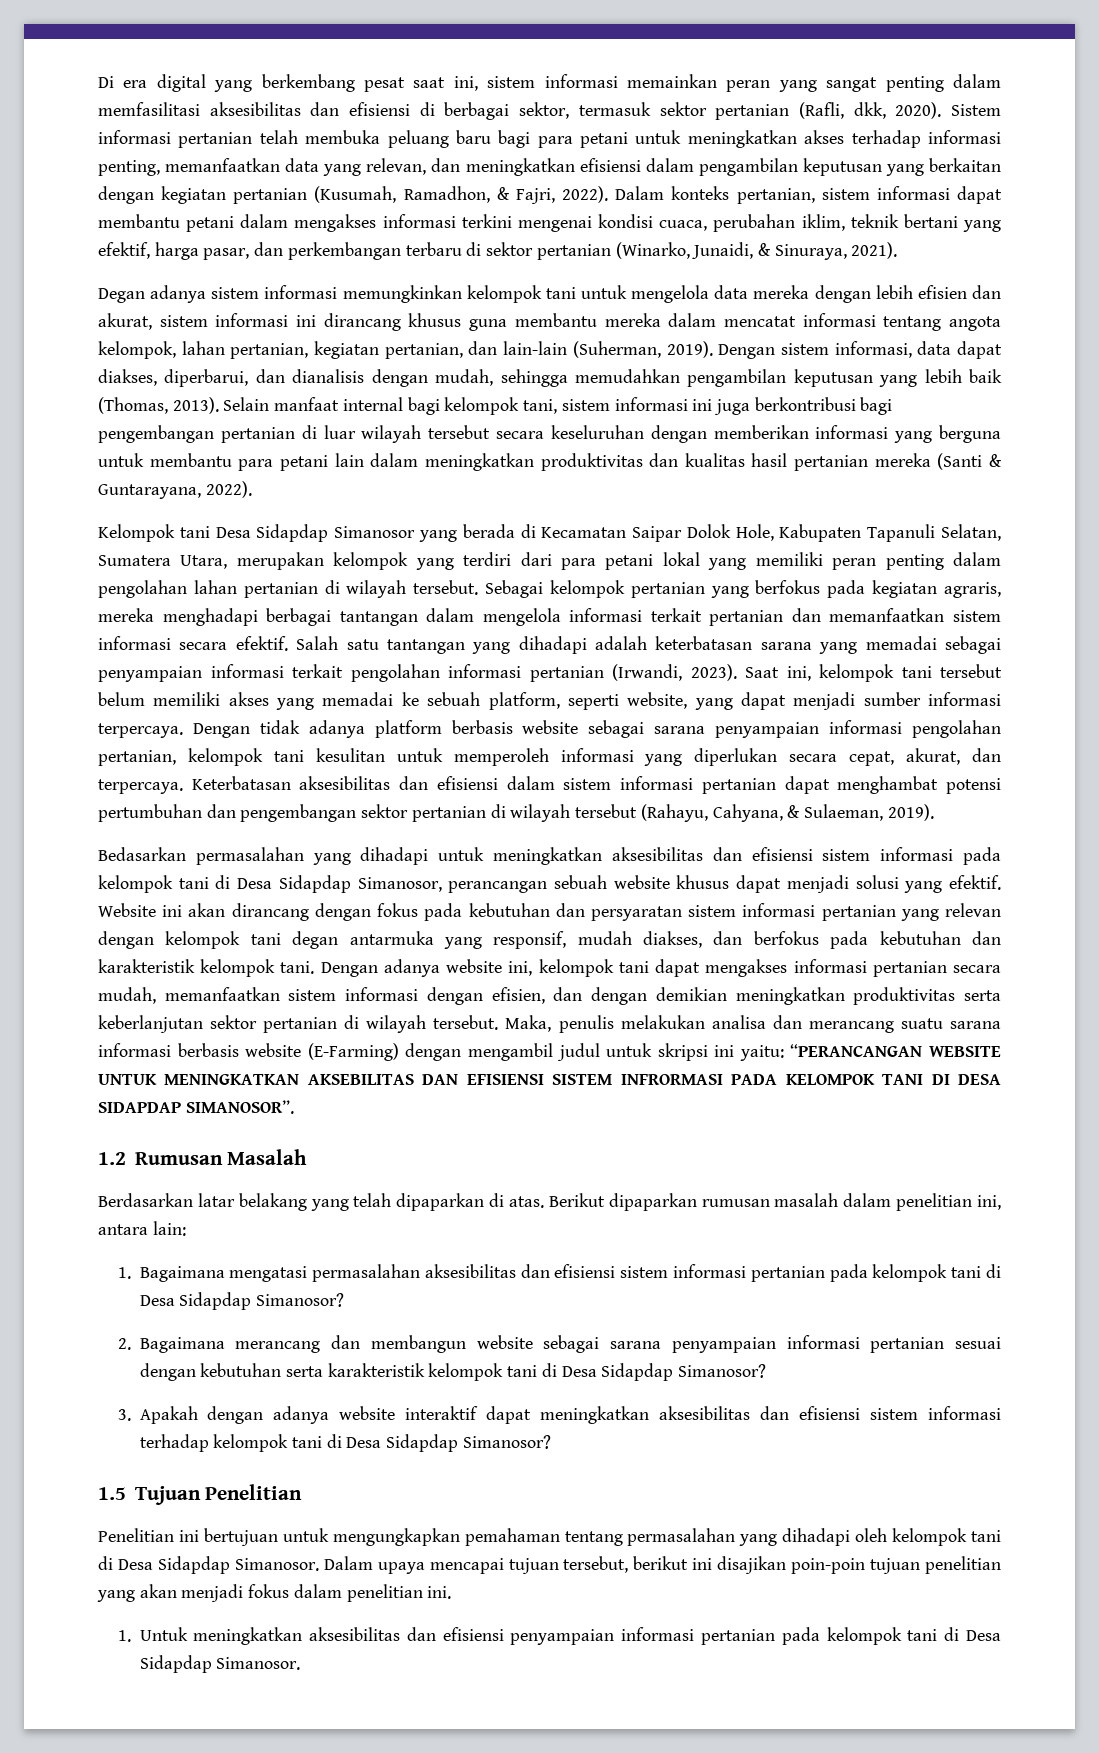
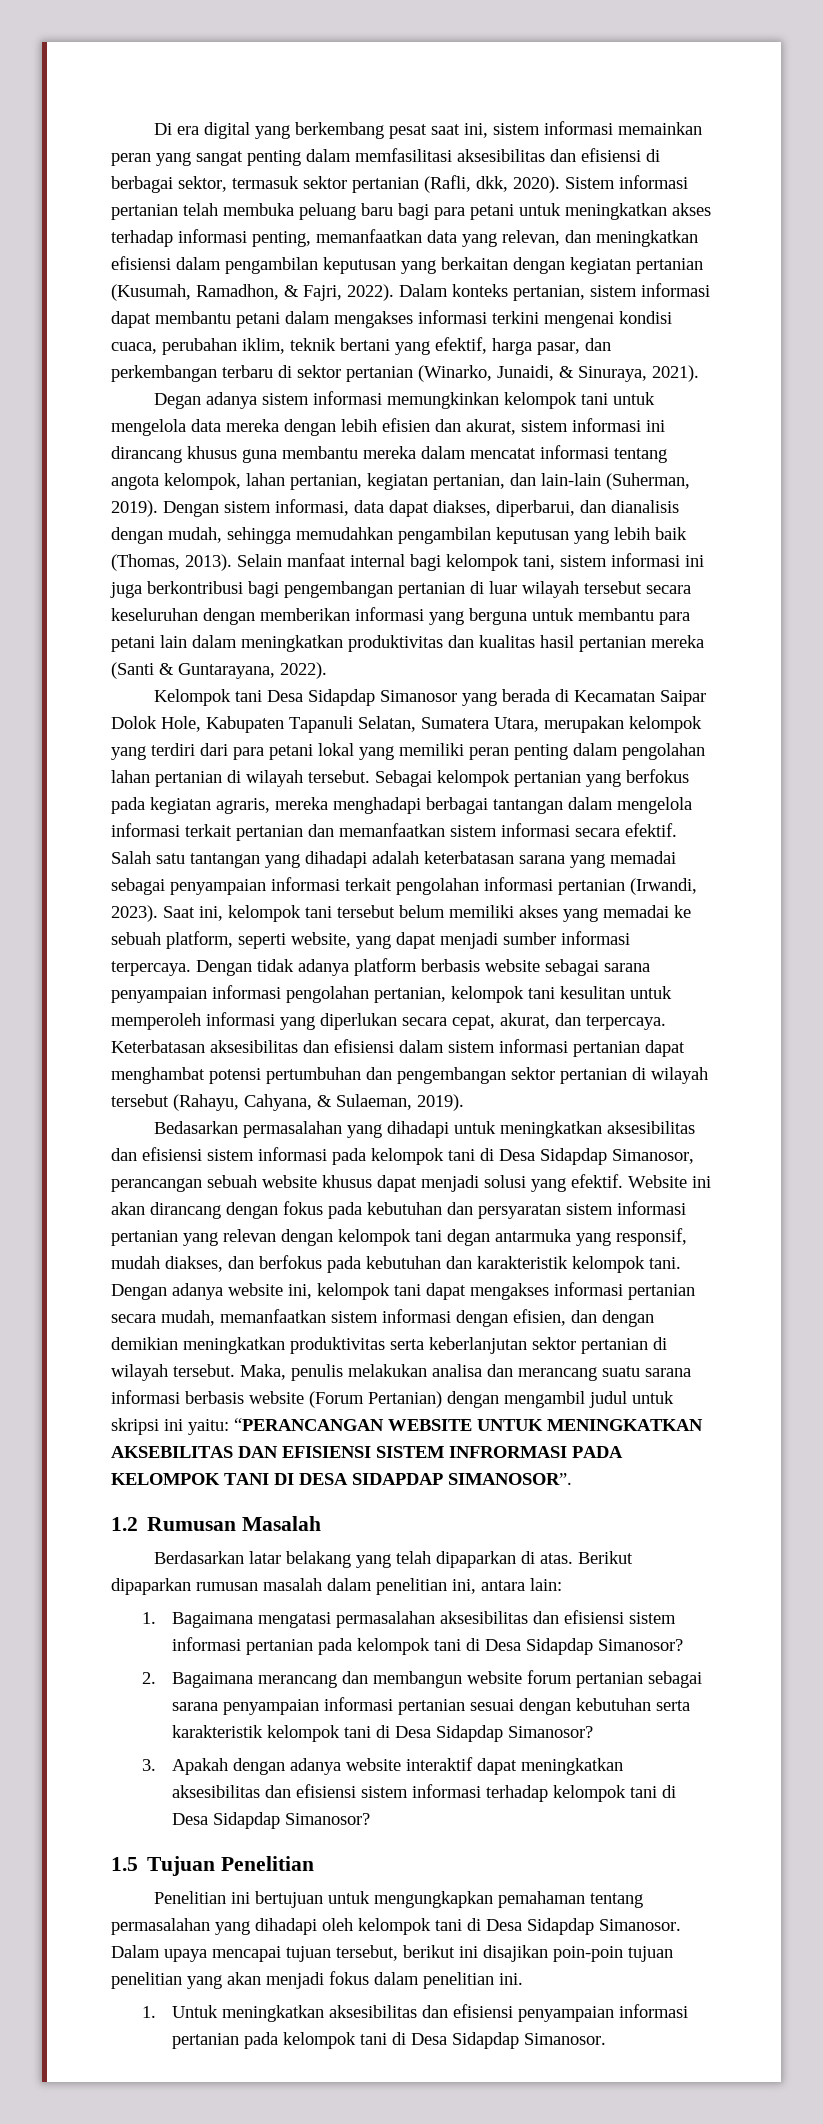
- Maka, penulis melakukan analisa dan merancang suatu sarana informasi berbasis website (E-Farming) dengan mengambil judul untuk skripsi ini yaitu: “PERANCANGAN WEBSITE UNTUK MENINGKATKAN AKSEBILITAS DAN EFISIENSI SISTEM INFRORMASI PADA KELOMPOK TANI DI DESA SIDAPDAP SIMANOSOR”.
+ Maka, penulis melakukan analisa dan merancang suatu sarana informasi berbasis website (Forum Pertanian) dengan mengambil judul untuk skripsi ini yaitu: “PERANCANGAN WEBSITE UNTUK MENINGKATKAN AKSEBILITAS DAN EFISIENSI SISTEM INFRORMASI PADA KELOMPOK TANI DI DESA SIDAPDAP SIMANOSOR”.
- 2. Bagaimana merancang dan membangun website sebagai sarana penyampaian informasi pertanian sesuai dengan kebutuhan serta karakteristik kelompok tani di Desa Sidapdap Simanosor?
+ 2. Bagaimana merancang dan membangun website forum pertanian sebagai sarana penyampaian informasi pertanian sesuai dengan kebutuhan serta karakteristik kelompok tani di Desa Sidapdap Simanosor?

